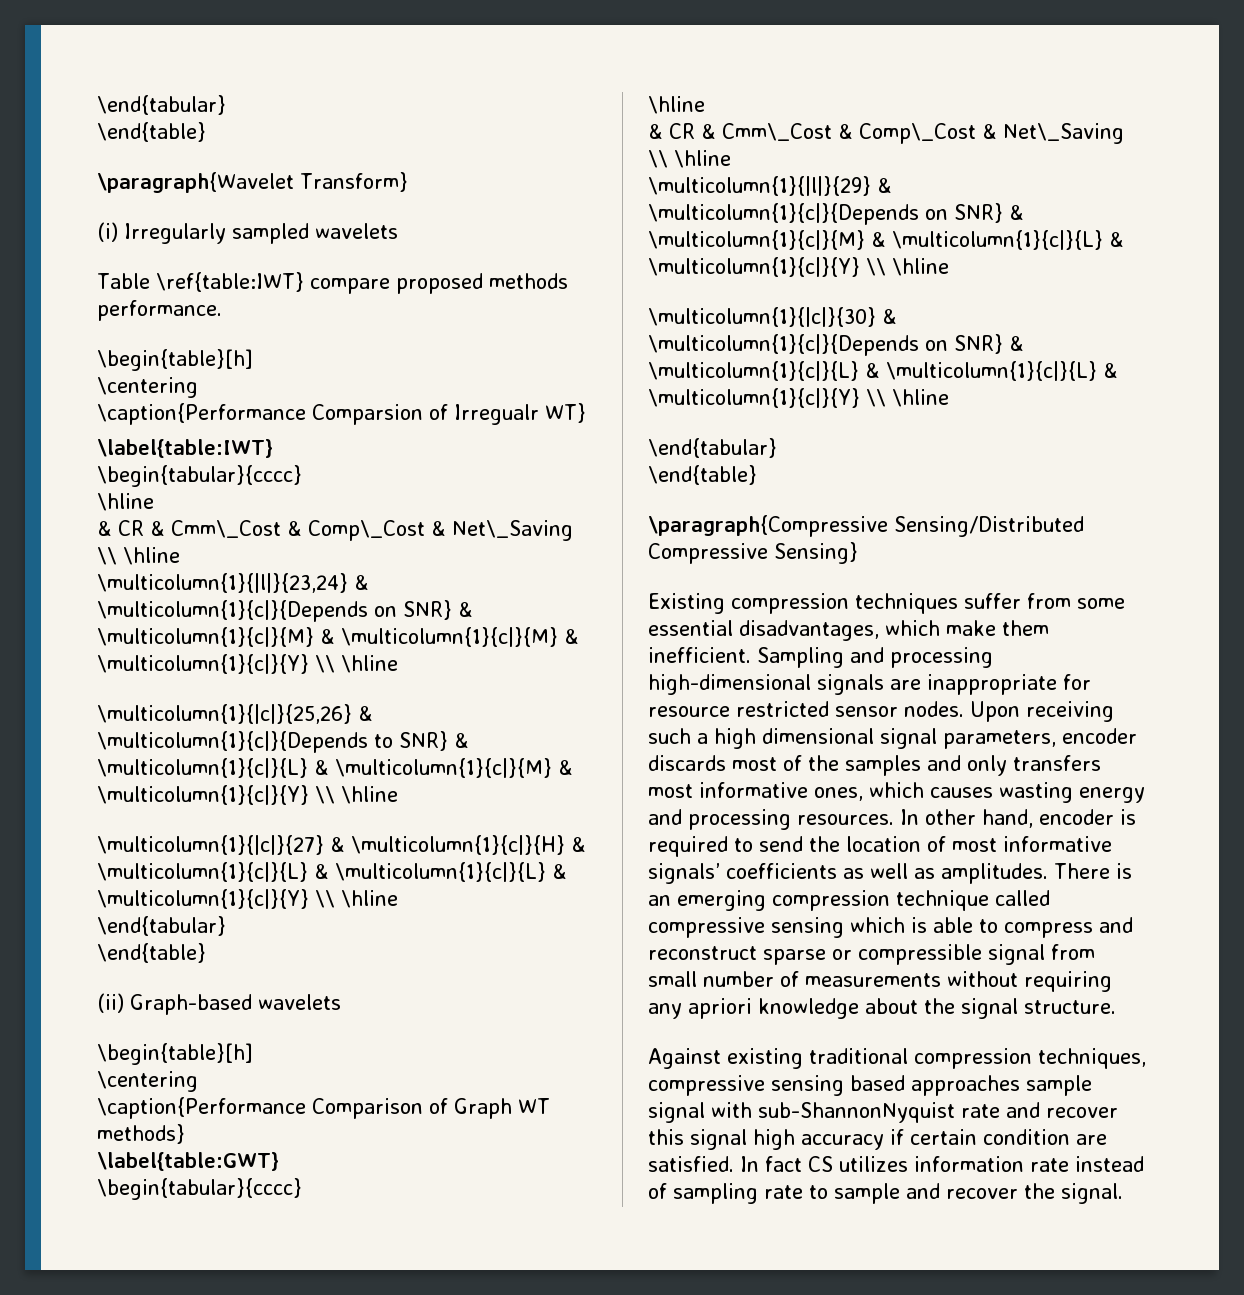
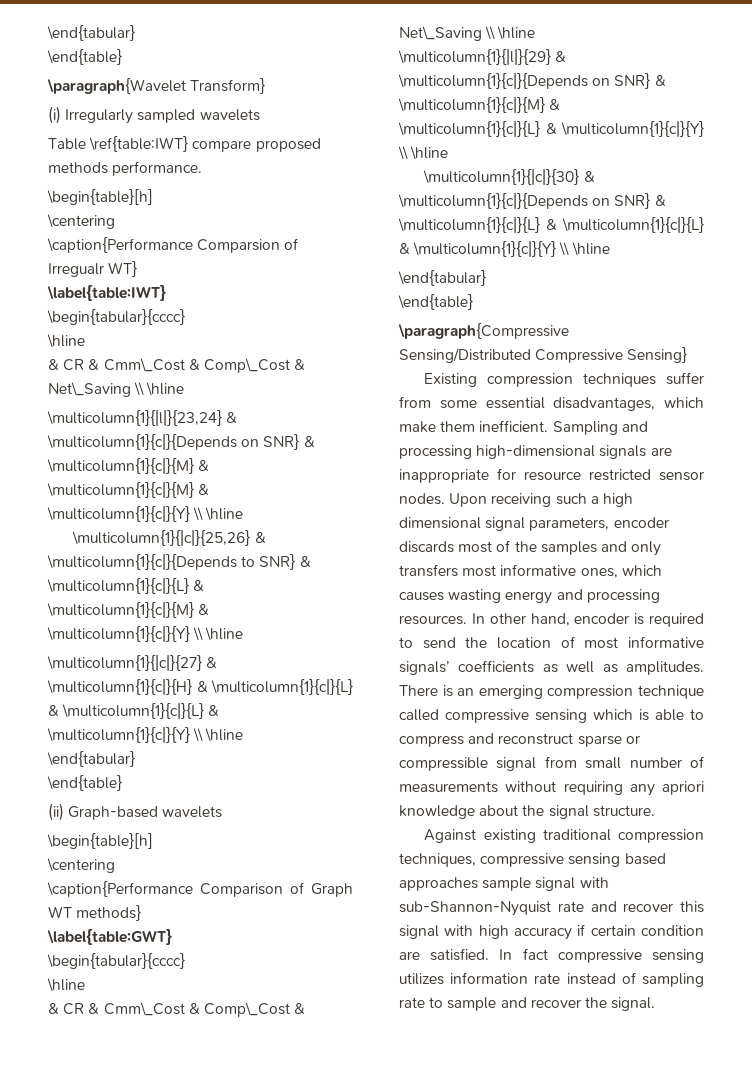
- Against existing traditional compression techniques, compressive sensing based approaches sample signal with sub-ShannonNyquist rate and recover this signal high accuracy if certain condition are satisfied.
+ Against existing traditional compression techniques, compressive sensing based approaches sample signal with sub-Shannon-Nyquist rate and recover this signal with high accuracy if certain condition are satisfied.
- In fact CS utilizes information rate instead of sampling rate to sample and recover the signal.
+ In fact compressive sensing utilizes information rate instead of sampling rate to sample and recover the signal.

